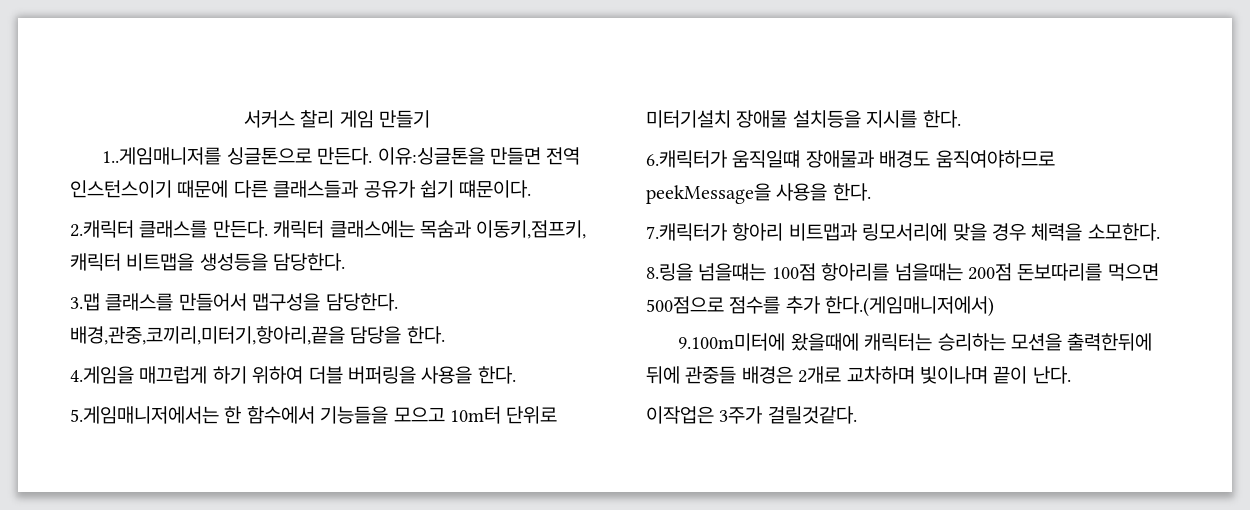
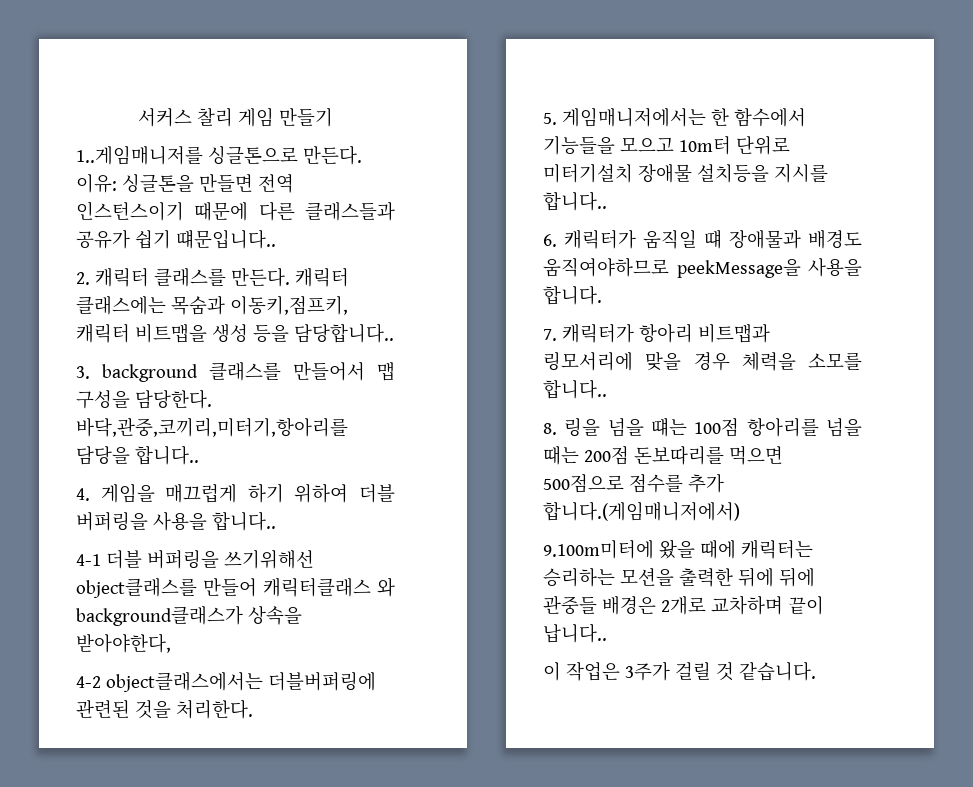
- 이유:싱글톤을 만들면 전역 인스턴스이기 때문에 다른 클래스들과 공유가 쉽기 떄문이다.
- 2.캐릭터 클래스를 만든다.
+ 이유: 싱글톤을 만들면 전역 인스턴스이기 때문에 다른 클래스들과 공유가 쉽기 떄문입니다..
+ 2. 캐릭터 클래스를 만든다.
- 캐릭터 클래스에는 목숨과 이동키,점프키, 캐릭터 비트맵을 생성등을 담당한다.
- 3.맵 클래스를 만들어서 맵구성을 담당한다. 배경,관중,코끼리,미터기,항아리,끝을 담당을 한다.
- 4.게임을 매끄럽게 하기 위하여 더블 버퍼링을 사용을 한다.
- 5.게임매니저에서는 한 함수에서 기능들을 모으고 10m터 단위로 미터기설치 장애물 설치등을 지시를 한다.
- 6.캐릭터가 움직일떄 장애물과 배경도 움직여야하므로 peekMessage을 사용을 한다.
- 7.캐릭터가 항아리 비트맵과 링모서리에 맞을 경우 체력을 소모한다.
- 8.링을 넘을떄는 100점 항아리를 넘을때는 200점 돈보따리를 먹으면 500점으로 점수를 추가 한다.(게임매니저에서)
+ 캐릭터 클래스에는 목숨과 이동키,점프키, 캐릭터 비트맵을 생성 등을 담당합니다..
+ 3. background 클래스를 만들어서 맵 구성을 담당한다. 바닥,관중,코끼리,미터기,항아리를 담당을 합니다..
+ 4. 게임을 매끄럽게 하기 위하여 더블 버퍼링을 사용을 합니다..
+ 4-1 더블 버퍼링을 쓰기위해선 object클래스를 만들어 캐릭터클래스 와 background클래스가 상속을 받아야한다,
+ 4-2 object클래스에서는 더블버퍼링에 관련된 것을 처리한다.
+ 5. 게임매니저에서는 한 함수에서 기능들을 모으고 10m터 단위로 미터기설치 장애물 설치등을 지시를 합니다..
+ 6. 캐릭터가 움직일 떄 장애물과 배경도 움직여야하므로 peekMessage을 사용을 합니다.
+ 7. 캐릭터가 항아리 비트맵과 링모서리에 맞을 경우 체력을 소모를 합니다..
+ 8. 링을 넘을 떄는 100점 항아리를 넘을 때는 200점 돈보따리를 먹으면 500점으로 점수를 추가 합니다.(게임매니저에서)
- 9.100m미터에 왔을때에 캐릭터는 승리하는 모션을 출력한뒤에 뒤에 관중들 배경은 2개로 교차하며 빛이나며 끝이 난다.
- 이작업은 3주가 걸릴것같다.
+ 9.100m미터에 왔을 때에 캐릭터는 승리하는 모션을 출력한 뒤에 뒤에 관중들 배경은 2개로 교차하며 끝이 납니다..
+ 이 작업은 3주가 걸릴 것 같습니다.

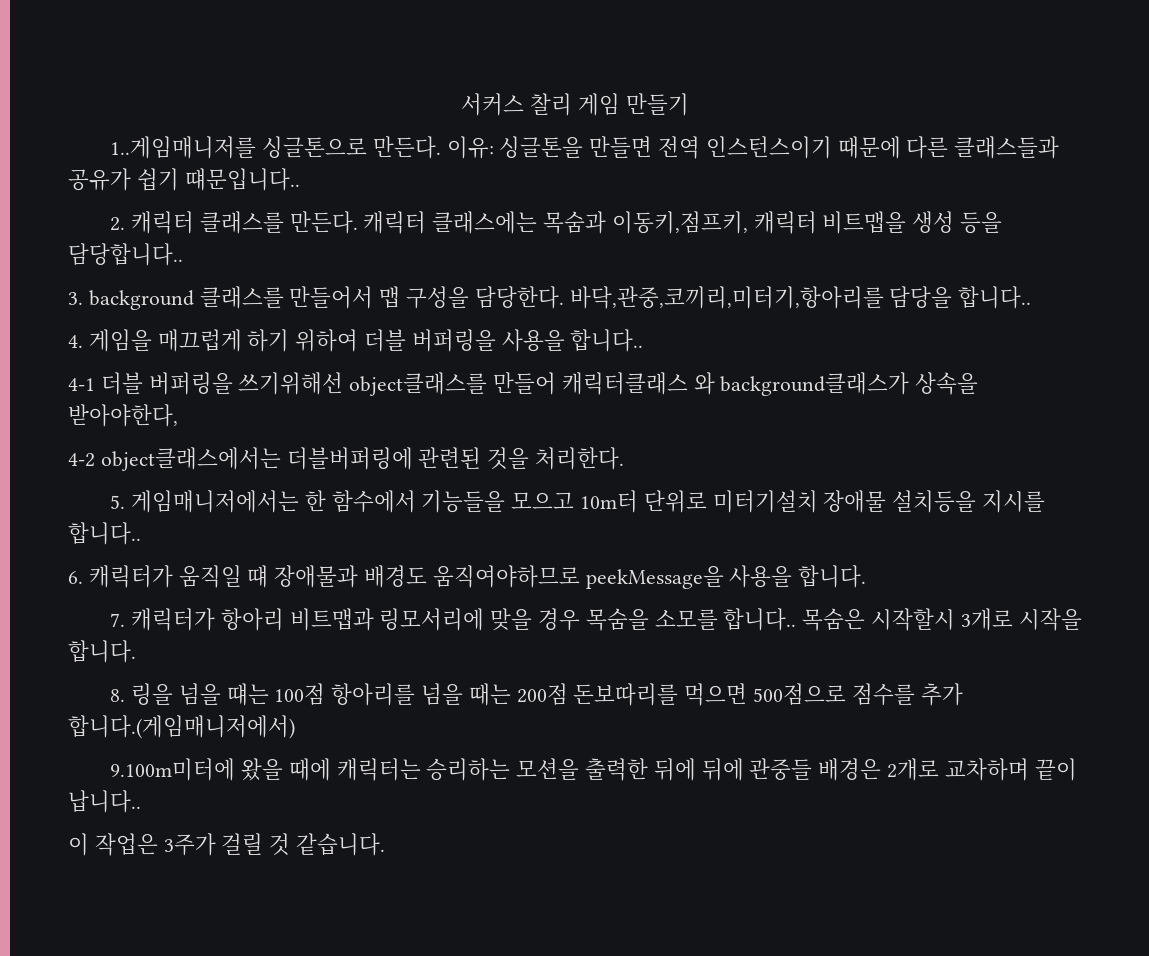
- 7. 캐릭터가 항아리 비트맵과 링모서리에 맞을 경우 체력을 소모를 합니다..
+ 7. 캐릭터가 항아리 비트맵과 링모서리에 맞을 경우 목숨을 소모를 합니다.. 목숨은 시작할시 3개로 시작을 합니다.

